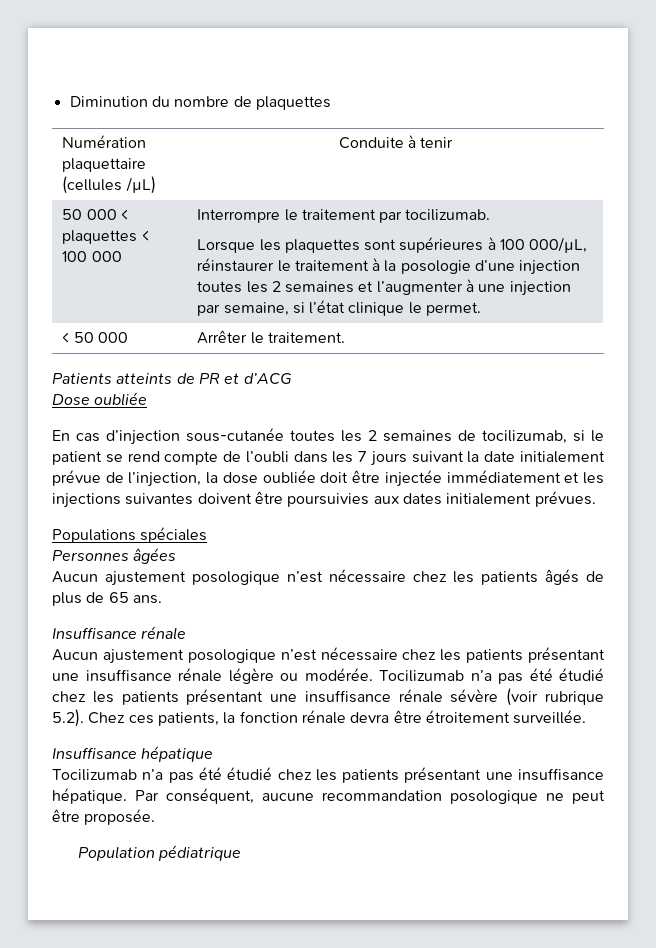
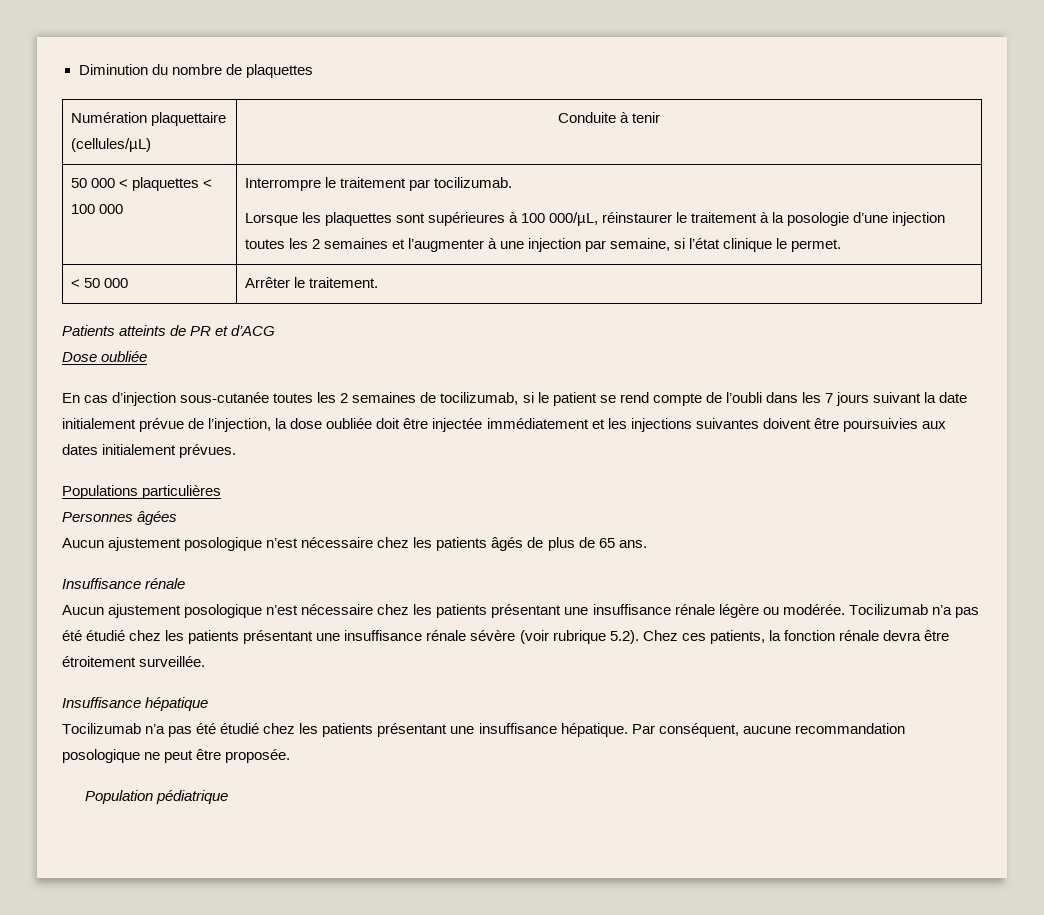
- Numération plaquettaire (cellules /µL) | Conduite à tenir
+ Numération plaquettaire (cellules/µL) | Conduite à tenir
- Populations spéciales
+ Populations particulières

